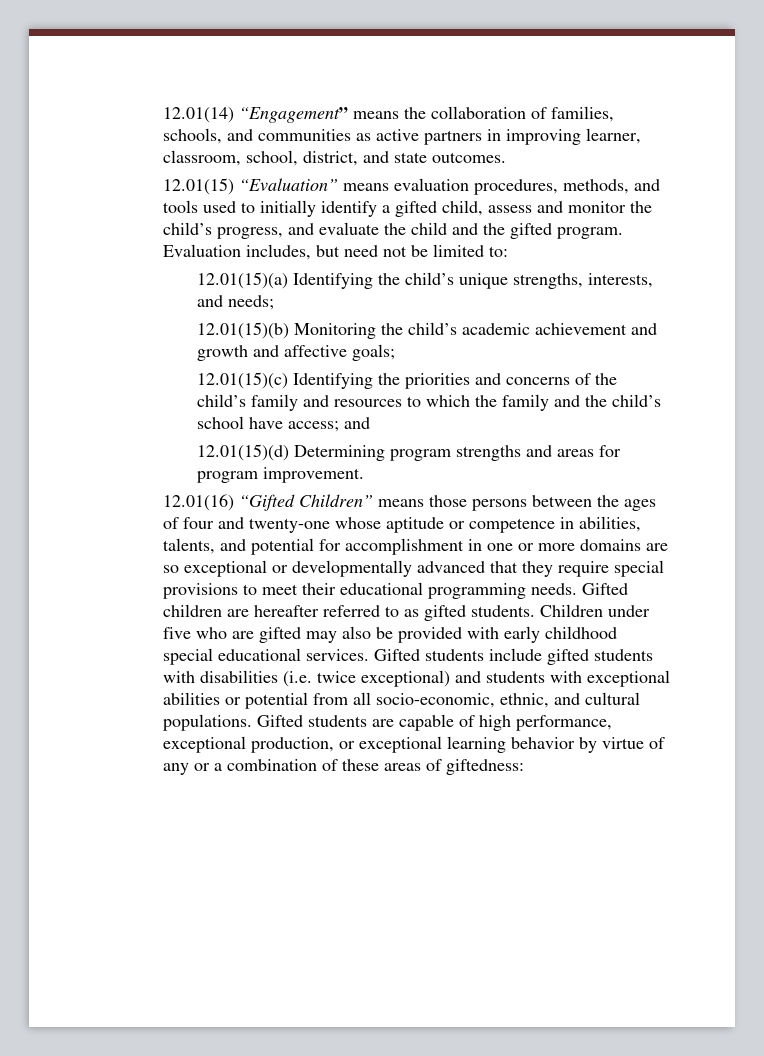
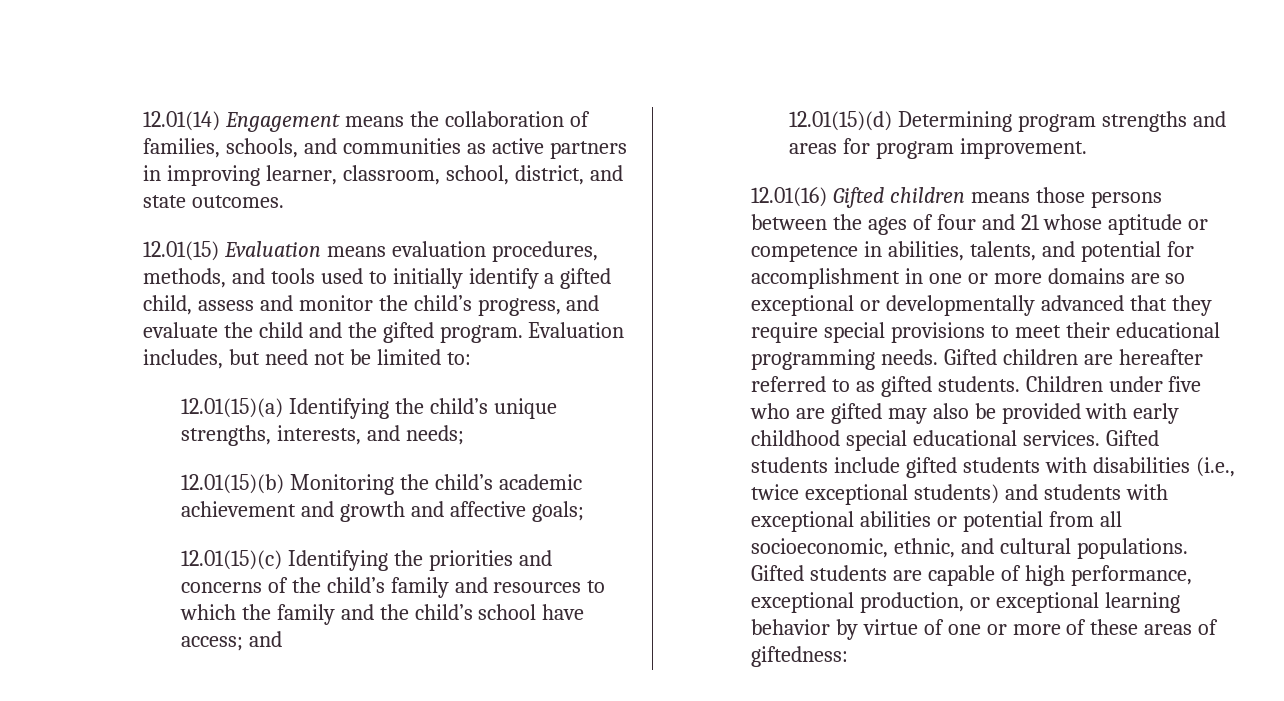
- 12.01(14) “Engagement” means the collaboration of families, schools, and communities as active partners in improving learner, classroom, school, district, and state outcomes.
+ 12.01(14) Engagement means the collaboration of families, schools, and communities as active partners in improving learner, classroom, school, district, and state outcomes.
- 12.01(15) “Evaluation” means evaluation procedures, methods, and tools used to initially identify a gifted child, assess and monitor the child’s progress, and evaluate the child and the gifted program.
+ 12.01(15) Evaluation means evaluation procedures, methods, and tools used to initially identify a gifted child, assess and monitor the child’s progress, and evaluate the child and the gifted program.
- 12.01(16) “Gifted Children” means those persons between the ages of four and twenty-one whose aptitude or competence in abilities, talents, and potential for accomplishment in one or more domains are so exceptional or developmentally advanced that they require special provisions to meet their educational programming needs.
+ 12.01(16) Gifted children means those persons between the ages of four and 21 whose aptitude or competence in abilities, talents, and potential for accomplishment in one or more domains are so exceptional or developmentally advanced that they require special provisions to meet their educational programming needs.
- Gifted students include gifted students with disabilities (i.e. twice exceptional) and students with exceptional abilities or potential from all socio-economic, ethnic, and cultural populations.
+ Gifted students include gifted students with disabilities (i.e., twice exceptional students) and students with exceptional abilities or potential from all socioeconomic, ethnic, and cultural populations.
- Gifted students are capable of high performance, exceptional production, or exceptional learning behavior by virtue of any or a combination of these areas of giftedness:
+ Gifted students are capable of high performance, exceptional production, or exceptional learning behavior by virtue of one or more of these areas of giftedness:

